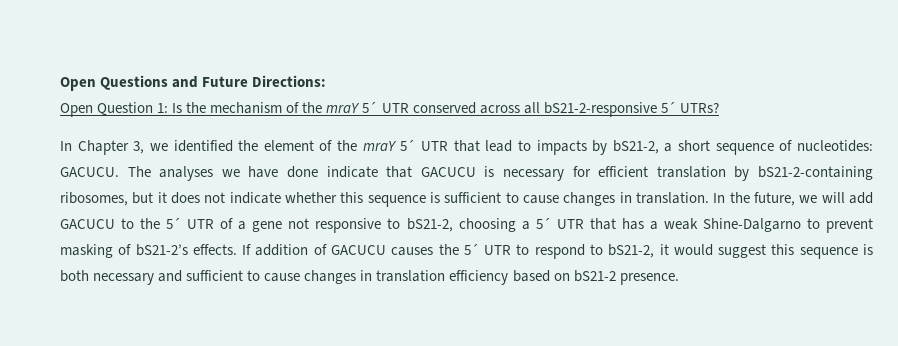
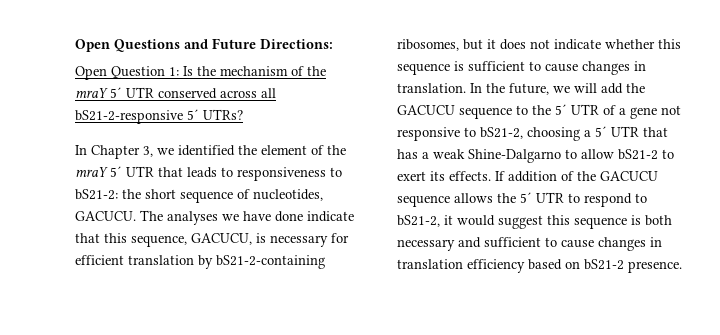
- In Chapter 3, we identified the element of the mraY 5´ UTR that lead to impacts by bS21-2, a short sequence of nucleotides: GACUCU.
+ In Chapter 3, we identified the element of the mraY 5´ UTR that leads to responsiveness to bS21-2: the short sequence of nucleotides, GACUCU.
- The analyses we have done indicate that GACUCU is necessary for efficient translation by bS21-2-containing ribosomes, but it does not indicate whether this sequence is sufficient to cause changes in translation.
+ The analyses we have done indicate that this sequence, GACUCU, is necessary for efficient translation by bS21-2-containing ribosomes, but it does not indicate whether this sequence is sufficient to cause changes in translation.
- In the future, we will add GACUCU to the 5´ UTR of a gene not responsive to bS21-2, choosing a 5´ UTR that has a weak Shine-Dalgarno to prevent masking of bS21-2’s effects. If addition of GACUCU causes the 5´ UTR to respond to bS21-2, it would suggest this sequence is both necessary and sufficient to cause changes in translation efficiency based on bS21-2 presence.
+ In the future, we will add the GACUCU sequence to the 5´ UTR of a gene not responsive to bS21-2, choosing a 5´ UTR that has a weak Shine-Dalgarno to allow bS21-2 to exert its effects. If addition of the GACUCU sequence allows the 5´ UTR to respond to bS21-2, it would suggest this sequence is both necessary and sufficient to cause changes in translation efficiency based on bS21-2 presence.

